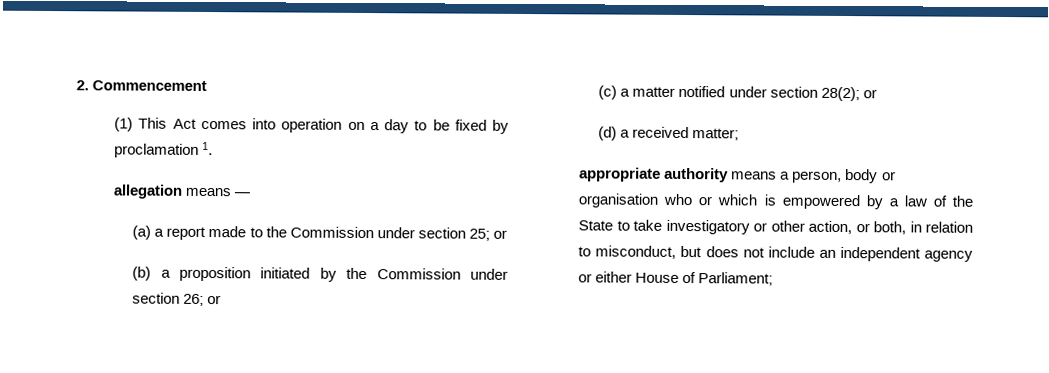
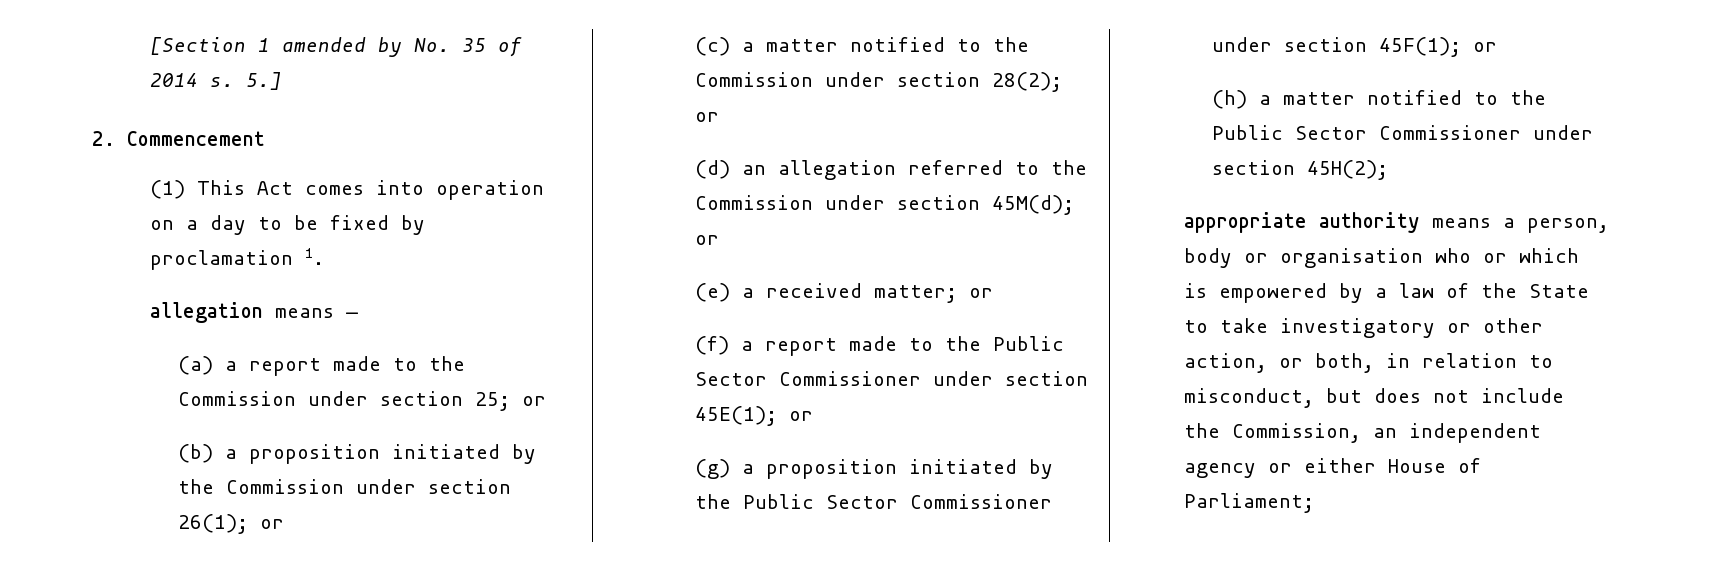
+ [Section 1 amended by No. 35 of 2014 s. 5.]
- (b) a proposition initiated by the Commission under section 26; or
+ (b) a proposition initiated by the Commission under section 26(1); or
- (c) a matter notified under section 28(2); or
+ (c) a matter notified to the Commission under section 28(2); or
- (d) a received matter;
+ (d) an allegation referred to the Commission under section 45M(d); or
+ (e) a received matter; or
+ (f) a report made to the Public Sector Commissioner under section 45E(1); or
+ (g) a proposition initiated by the Public Sector Commissioner under section 45F(1); or
+ (h) a matter notified to the Public Sector Commissioner under section 45H(2);
- appropriate authority means a person, body or organisation who or which is empowered by a law of the State to take investigatory or other action, or both, in relation to misconduct, but does not include an independent agency or either House of Parliament;
+ appropriate authority means a person, body or organisation who or which is empowered by a law of the State to take investigatory or other action, or both, in relation to misconduct, but does not include the Commission, an independent agency or either House of Parliament;

